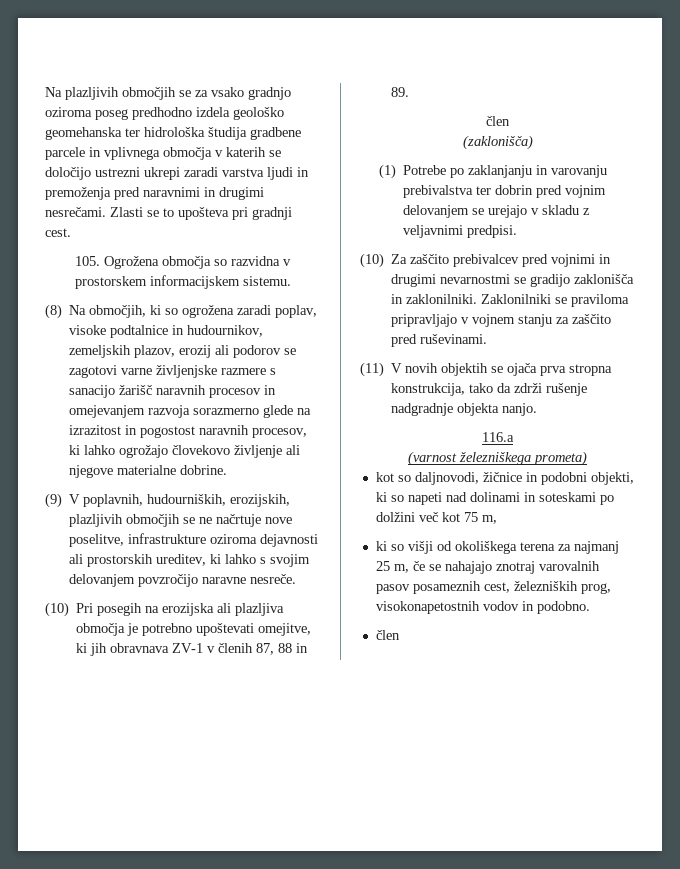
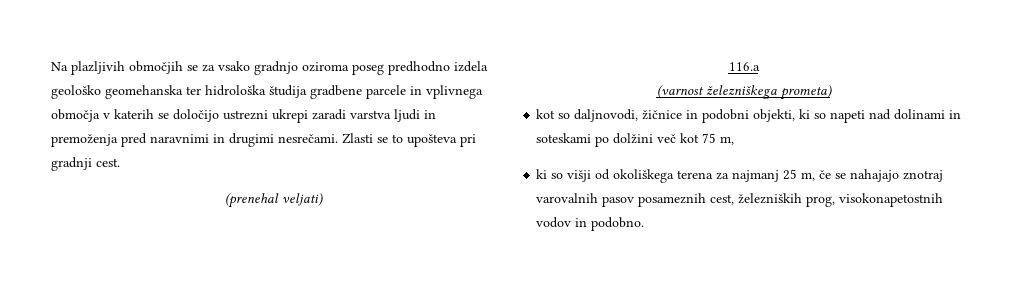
- 105. Ogrožena območja so razvidna v prostorskem informacijskem sistemu.
- (8) Na območjih, ki so ogrožena zaradi poplav, visoke podtalnice in hudournikov, zemeljskih plazov, erozij ali podorov se zagotovi varne življenjske razmere s sanacijo žarišč naravnih procesov in omejevanjem razvoja sorazmerno glede na izrazitost in pogostost naravnih procesov, ki lahko ogrožajo človekovo življenje ali njegove materialne dobrine.
- (9) V poplavnih, hudourniških, erozijskih, plazljivih območjih se ne načrtuje nove poselitve, infrastrukture oziroma dejavnosti ali prostorskih ureditev, ki lahko s svojim delovanjem povzročijo naravne nesreče.
- (10) Pri posegih na erozijska ali plazljiva območja je potrebno upoštevati omejitve, ki jih obravnava ZV-1 v členih 87, 88 in 89.
- člen
- (zaklonišča)
- (1) Potrebe po zaklanjanju in varovanju prebivalstva ter dobrin pred vojnim delovanjem se urejajo v skladu z veljavnimi predpisi.
- (10) Za zaščito prebivalcev pred vojnimi in drugimi nevarnostmi se gradijo zaklonišča in zaklonilniki. Zaklonilniki se praviloma pripravljajo v vojnem stanju za zaščito pred ruševinami.
- (11) V novih objektih se ojača prva stropna konstrukcija, tako da zdrži rušenje nadgradnje objekta nanjo.
+ (prenehal veljati)
  ki so višji od okoliškega terena za najmanj 25 m, če se nahajajo znotraj varovalnih pasov posameznih cest, železniških prog, visokonapetostnih vodov in podobno.
- člen

